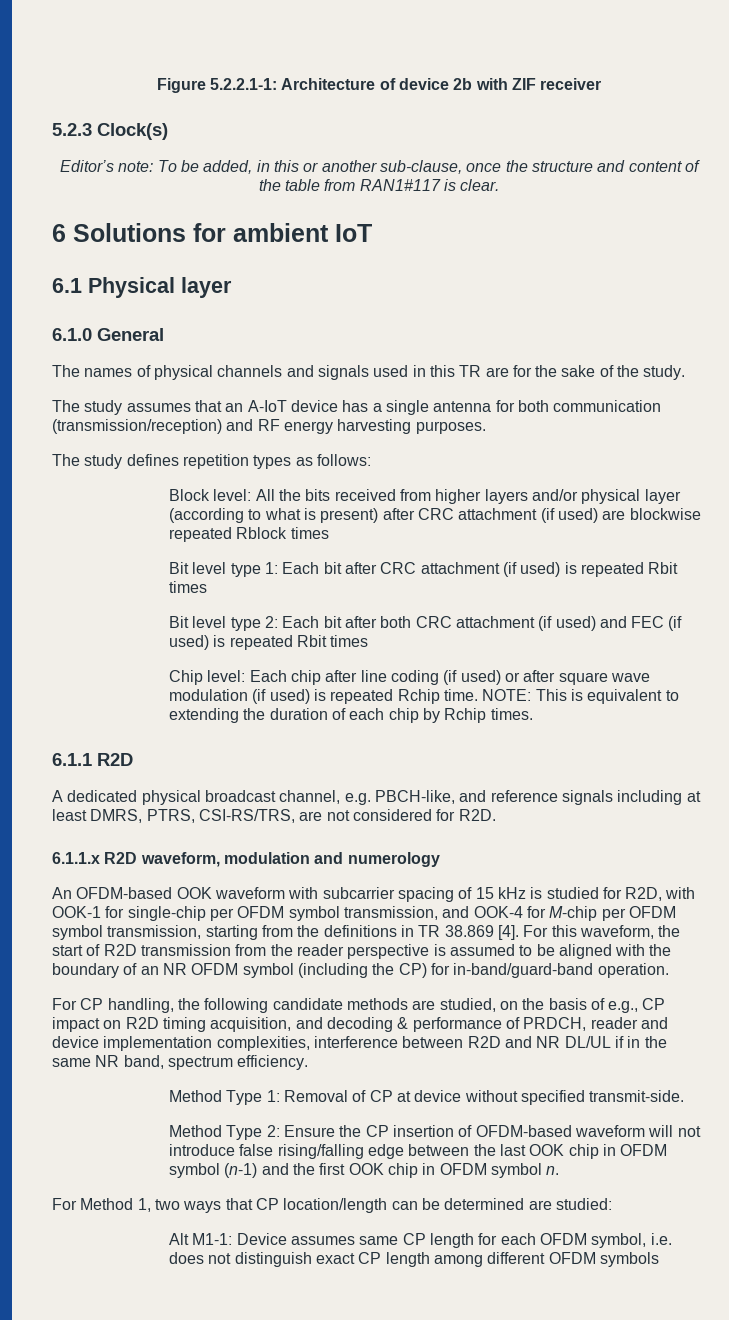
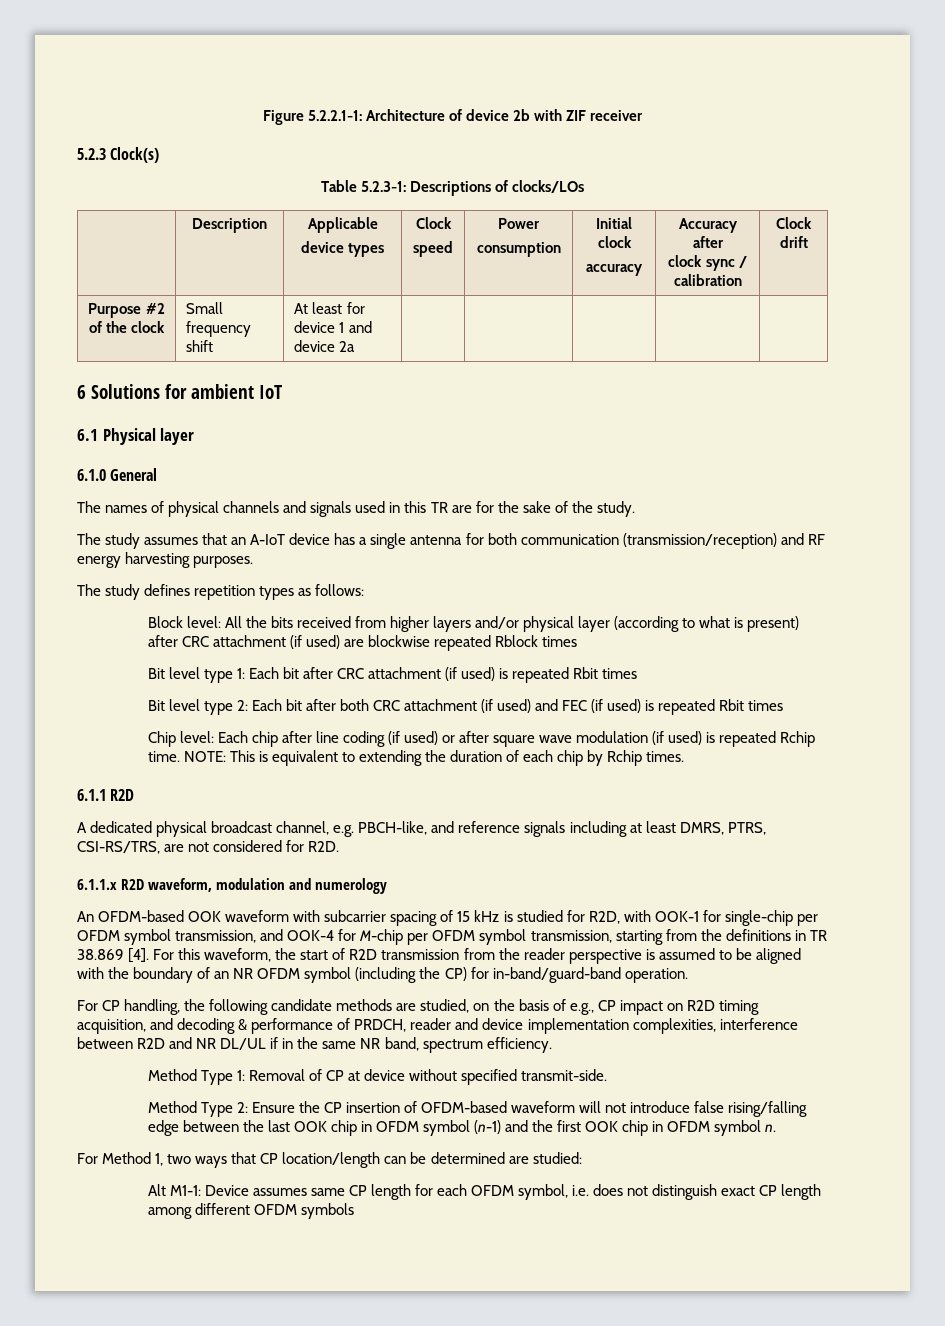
- Editor’s note: To be added, in this or another sub-clause, once the structure and content of the table from RAN1#117 is clear.
+ Table 5.2.3-1: Descriptions of clocks/LOs
+ | Description | Applicable
+ device types | Clock
+ speed | Power
+ consumption | Initial clock
+ accuracy | Accuracy after
+ clock sync / calibration | Clock drift
+ Purpose #2 of the clock | Small frequency shift | At least for device 1 and device 2a | | | | |

